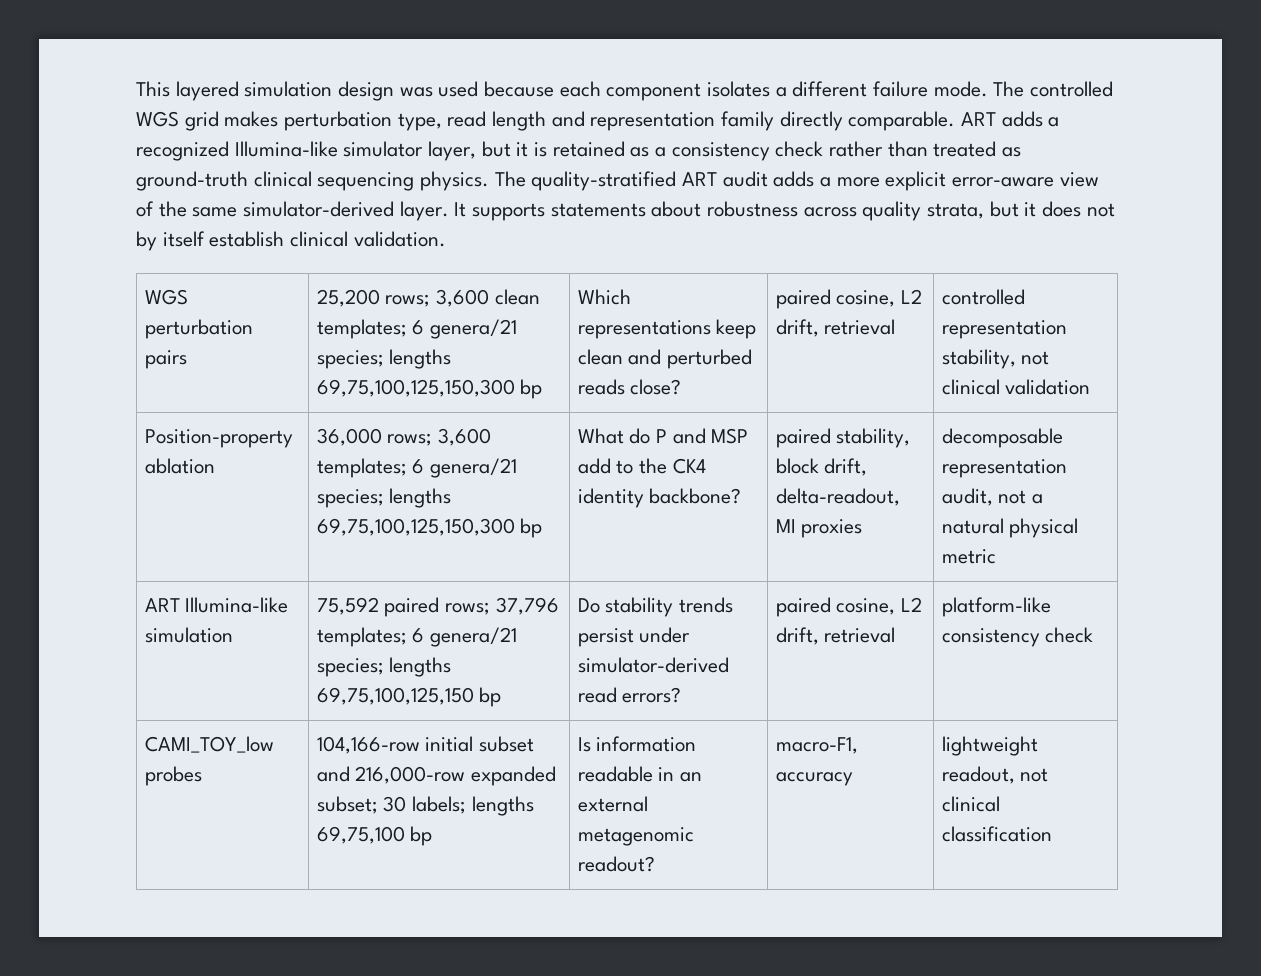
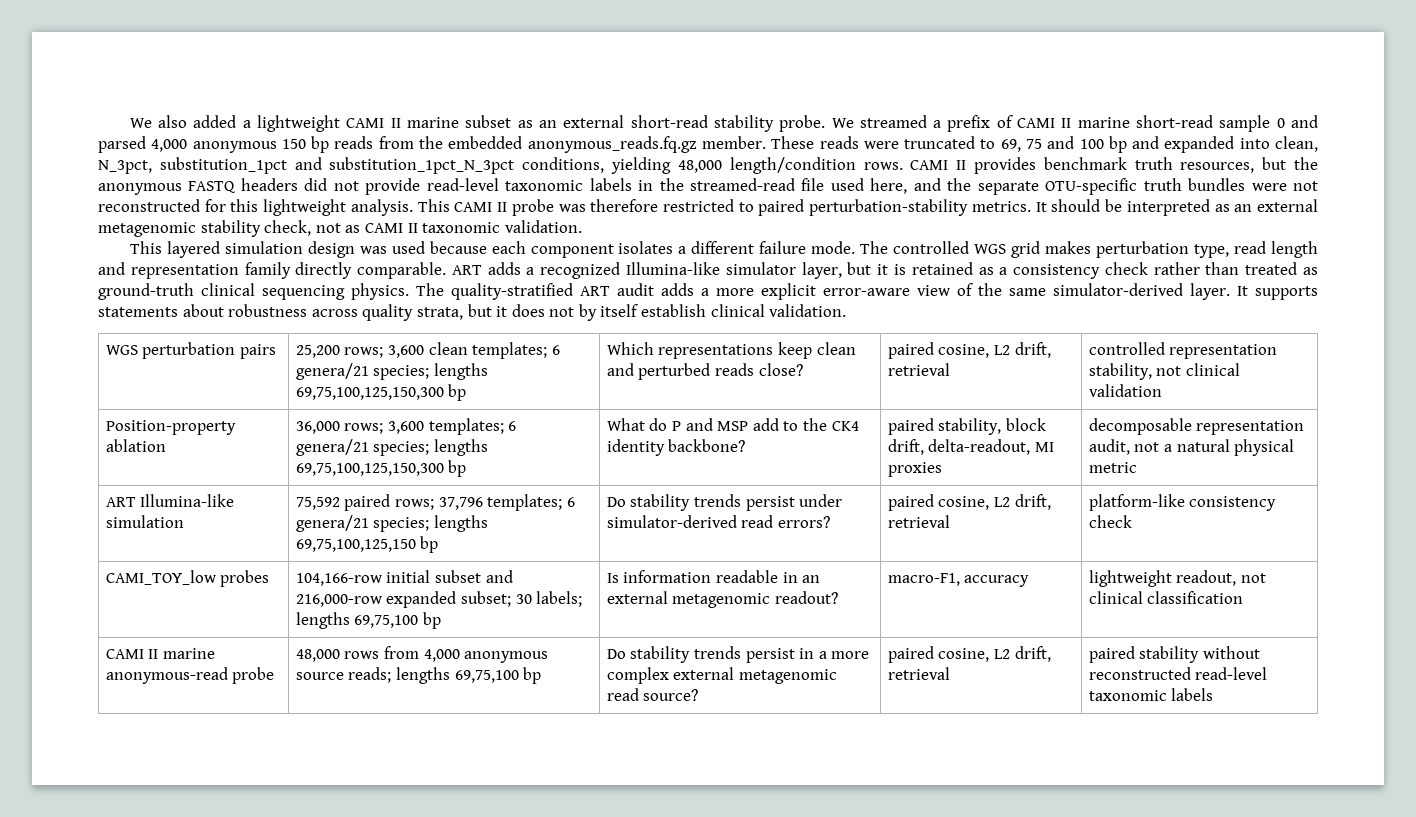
+ We also added a lightweight CAMI II marine subset as an external short-read stability probe. We streamed a prefix of CAMI II marine short-read sample 0 and parsed 4,000 anonymous 150 bp reads from the embedded anonymous_reads.fq.gz member. These reads were truncated to 69, 75 and 100 bp and expanded into clean, N_3pct, substitution_1pct and substitution_1pct_N_3pct conditions, yielding 48,000 length/condition rows. CAMI II provides benchmark truth resources, but the anonymous FASTQ headers did not provide read-level taxonomic labels in the streamed-read file used here, and the separate OTU-specific truth bundles were not reconstructed for this lightweight analysis. This CAMI II probe was therefore restricted to paired perturbation-stability metrics. It should be interpreted as an external metagenomic stability check, not as CAMI II taxonomic validation.
+ CAMI II marine anonymous-read probe | 48,000 rows from 4,000 anonymous source reads; lengths 69,75,100 bp | Do stability trends persist in a more complex external metagenomic read source? | paired cosine, L2 drift, retrieval | paired stability without reconstructed read-level taxonomic labels

